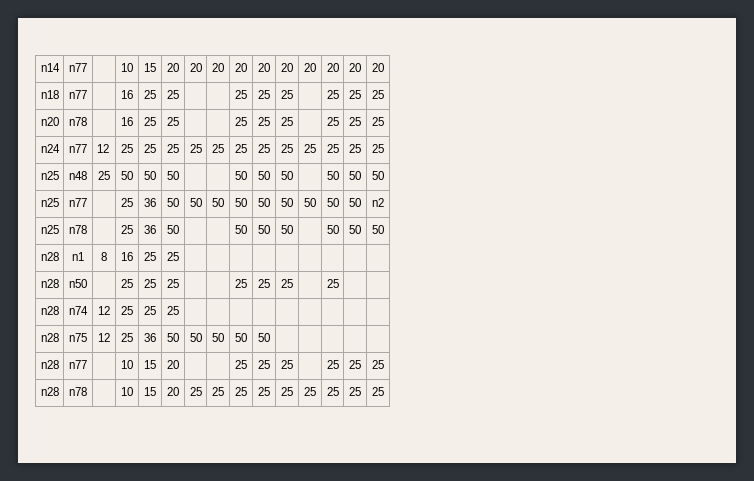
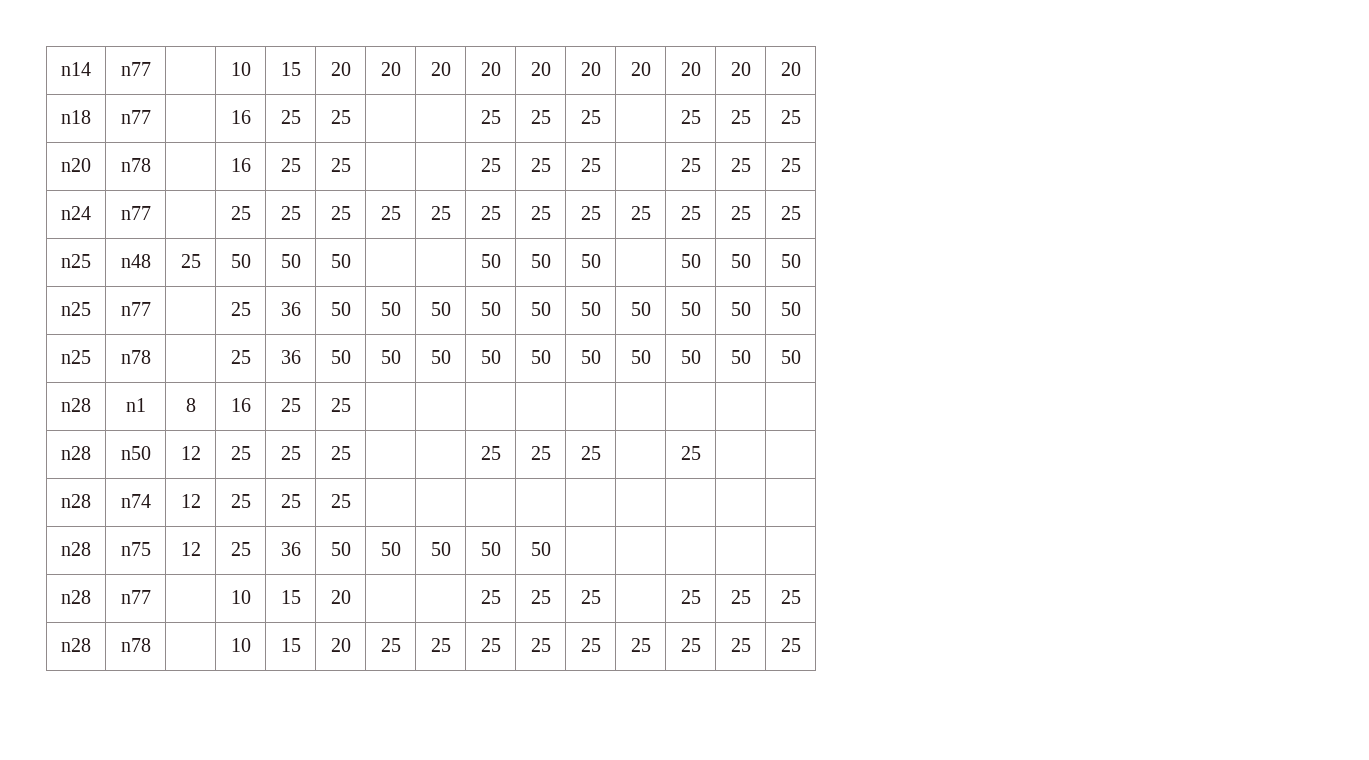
- n24 | n77 | 12 | 25 | 25 | 25 | 25 | 25 | 25 | 25 | 25 | 25 | 25 | 25 | 25
+ n24 | n77 | | 25 | 25 | 25 | 25 | 25 | 25 | 25 | 25 | 25 | 25 | 25 | 25
- n25 | n77 | | 25 | 36 | 50 | 50 | 50 | 50 | 50 | 50 | 50 | 50 | 50 | n2
+ n25 | n77 | | 25 | 36 | 50 | 50 | 50 | 50 | 50 | 50 | 50 | 50 | 50 | 50
- n25 | n78 | | 25 | 36 | 50 | | | 50 | 50 | 50 | | 50 | 50 | 50
+ n25 | n78 | | 25 | 36 | 50 | 50 | 50 | 50 | 50 | 50 | 50 | 50 | 50 | 50
- n28 | n50 | | 25 | 25 | 25 | | | 25 | 25 | 25 | | 25 | |
+ n28 | n50 | 12 | 25 | 25 | 25 | | | 25 | 25 | 25 | | 25 | |

